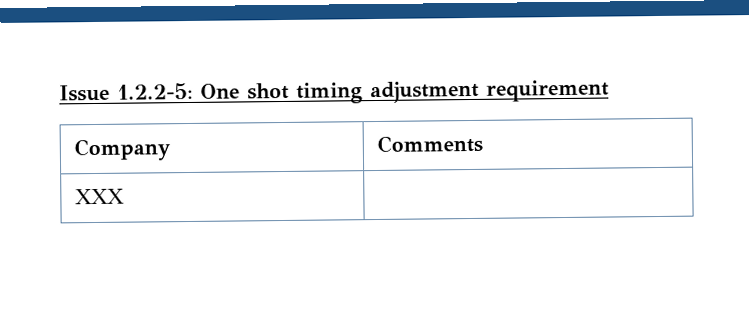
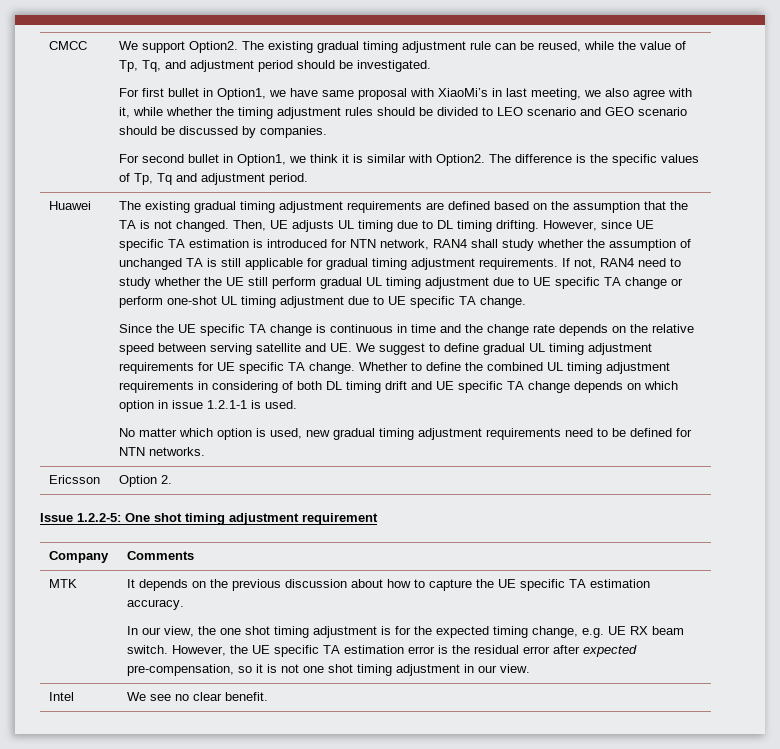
+ CMCC | We support Option2. The existing gradual timing adjustment rule can be reused, while the value of Tp, Tq, and adjustment period should be investigated.
+ For first bullet in Option1, we have same proposal with XiaoMi’s in last meeting, we also agree with it, while whether the timing adjustment rules should be divided to LEO scenario and GEO scenario should be discussed by companies.
+ For second bullet in Option1, we think it is similar with Option2. The difference is the specific values of Tp, Tq and adjustment period.
+ Huawei | The existing gradual timing adjustment requirements are defined based on the assumption that the TA is not changed. Then, UE adjusts UL timing due to DL timing drifting. However, since UE specific TA estimation is introduced for NTN network, RAN4 shall study whether the assumption of unchanged TA is still applicable for gradual timing adjustment requirements. If not, RAN4 need to study whether the UE still perform gradual UL timing adjustment due to UE specific TA change or perform one-shot UL timing adjustment due to UE specific TA change.
+ Since the UE specific TA change is continuous in time and the change rate depends on the relative speed between serving satellite and UE. We suggest to define gradual UL timing adjustment requirements for UE specific TA change. Whether to define the combined UL timing adjustment requirements in considering of both DL timing drift and UE specific TA change depends on which option in issue 1.2.1-1 is used.
+ No matter which option is used, new gradual timing adjustment requirements need to be defined for NTN networks.
+ Ericsson | Option 2.
- XXX
+ MTK | It depends on the previous discussion about how to capture the UE specific TA estimation accuracy.
+ In our view, the one shot timing adjustment is for the expected timing change, e.g. UE RX beam switch. However, the UE specific TA estimation error is the residual error after expected pre-compensation, so it is not one shot timing adjustment in our view.
+ Intel | We see no clear benefit.

